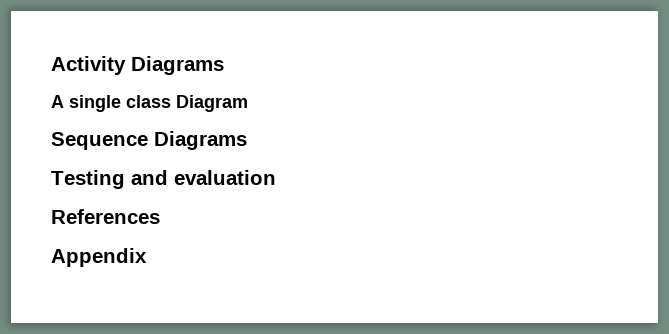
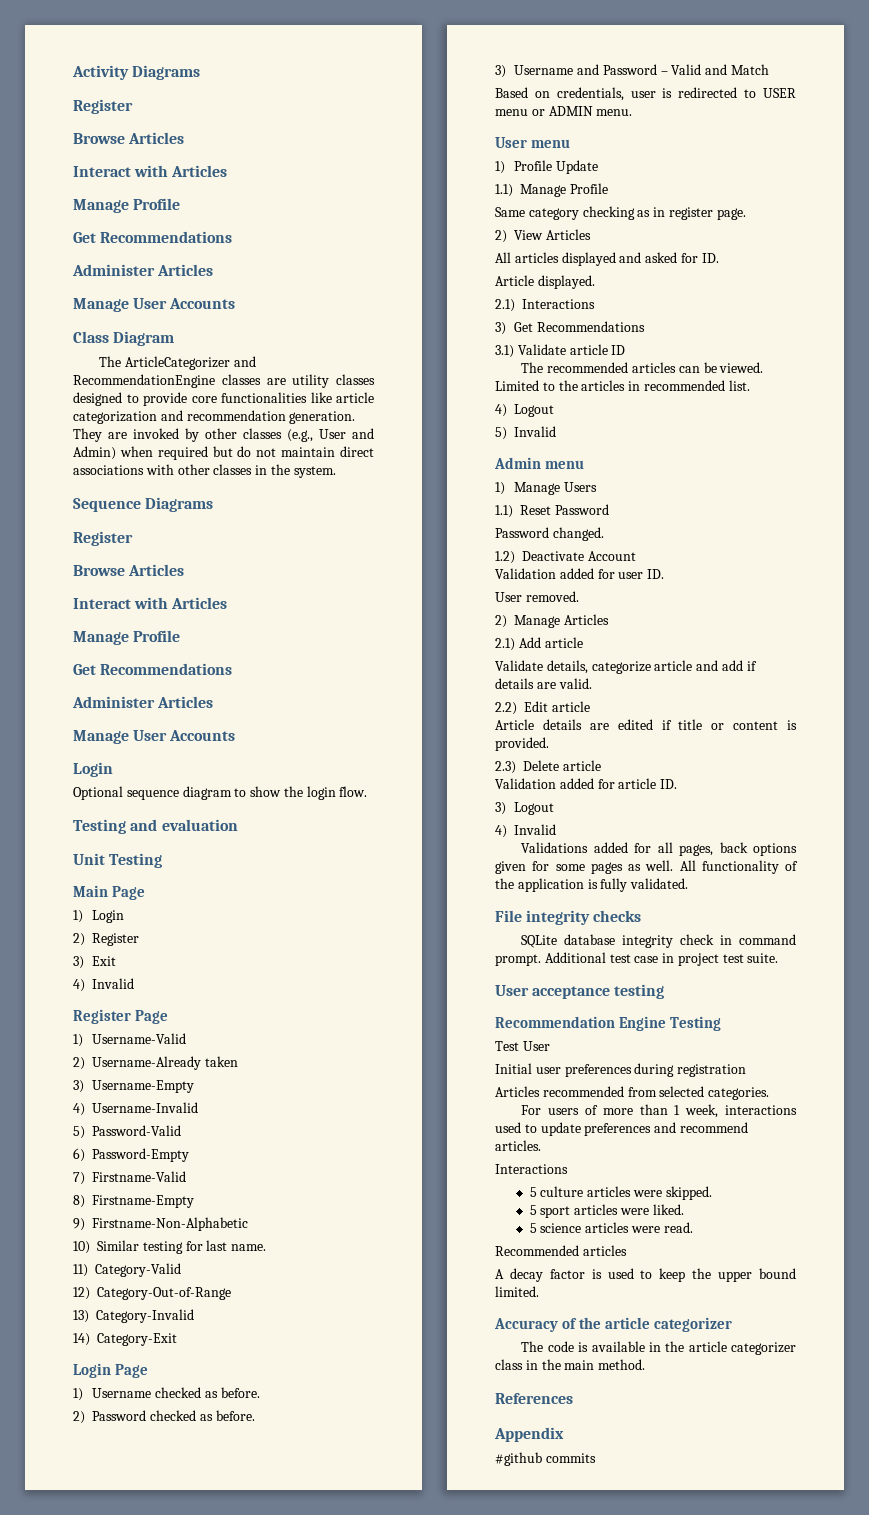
  Activity Diagrams
- A single class Diagram
+ Register
+ Browse Articles
+ Interact with Articles
+ Manage Profile
+ Get Recommendations
+ Administer Articles
+ Manage User Accounts
+ Class Diagram
+ The ArticleCategorizer and RecommendationEngine classes are utility classes designed to provide core functionalities like article categorization and recommendation generation. They are invoked by other classes (e.g., User and Admin) when required but do not maintain direct associations with other classes in the system.
  Sequence Diagrams
+ Register
+ Browse Articles
+ Interact with Articles
+ Manage Profile
+ Get Recommendations
+ Administer Articles
+ Manage User Accounts
+ Login
+ Optional sequence diagram to show the login flow.
  Testing and evaluation
+ Unit Testing
+ Main Page
+ 1) Login
+ 2) Register
+ 3) Exit
+ 4) Invalid
+ Register Page
+ 1) Username-Valid
+ 2) Username-Already taken
+ 3) Username-Empty
+ 4) Username-Invalid
+ 5) Password-Valid
+ 6) Password-Empty
+ 7) Firstname-Valid
+ 8) Firstname-Empty
+ 9) Firstname-Non-Alphabetic
+ 10) Similar testing for last name.
+ 11) Category-Valid
+ 12) Category-Out-of-Range
+ 13) Category-Invalid
+ 14) Category-Exit
+ Login Page
+ 1) Username checked as before.
+ 2) Password checked as before.
+ 3) Username and Password – Valid and Match
+ Based on credentials, user is redirected to USER menu or ADMIN menu.
+ User menu
+ 1) Profile Update
+ 1.1) Manage Profile
+ Same category checking as in register page.
+ 2) View Articles
+ All articles displayed and asked for ID.
+ Article displayed.
+ 2.1) Interactions
+ 3) Get Recommendations
+ 3.1) Validate article ID
+ The recommended articles can be viewed. Limited to the articles in recommended list.
+ 4) Logout
+ 5) Invalid
+ Admin menu
+ 1) Manage Users
+ 1.1) Reset Password
+ Password changed.
+ 1.2) Deactivate Account
+ Validation added for user ID.
+ User removed.
+ 2) Manage Articles
+ 2.1) Add article
+ Validate details, categorize article and add if details are valid.
+ 2.2) Edit article
+ Article details are edited if title or content is provided.
+ 2.3) Delete article
+ Validation added for article ID.
+ 3) Logout
+ 4) Invalid
+ Validations added for all pages, back options given for some pages as well. All functionality of the application is fully validated.
+ File integrity checks
+ SQLite database integrity check in command prompt. Additional test case in project test suite.
+ User acceptance testing
+ Recommendation Engine Testing
+ Test User
+ Initial user preferences during registration
+ Articles recommended from selected categories.
+ For users of more than 1 week, interactions used to update preferences and recommend articles.
+ Interactions
+ 5 culture articles were skipped.
+ 5 sport articles were liked.
+ 5 science articles were read.
+ Recommended articles
+ A decay factor is used to keep the upper bound limited.
+ Accuracy of the article categorizer
+ The code is available in the article categorizer class in the main method.
+ #github commits

